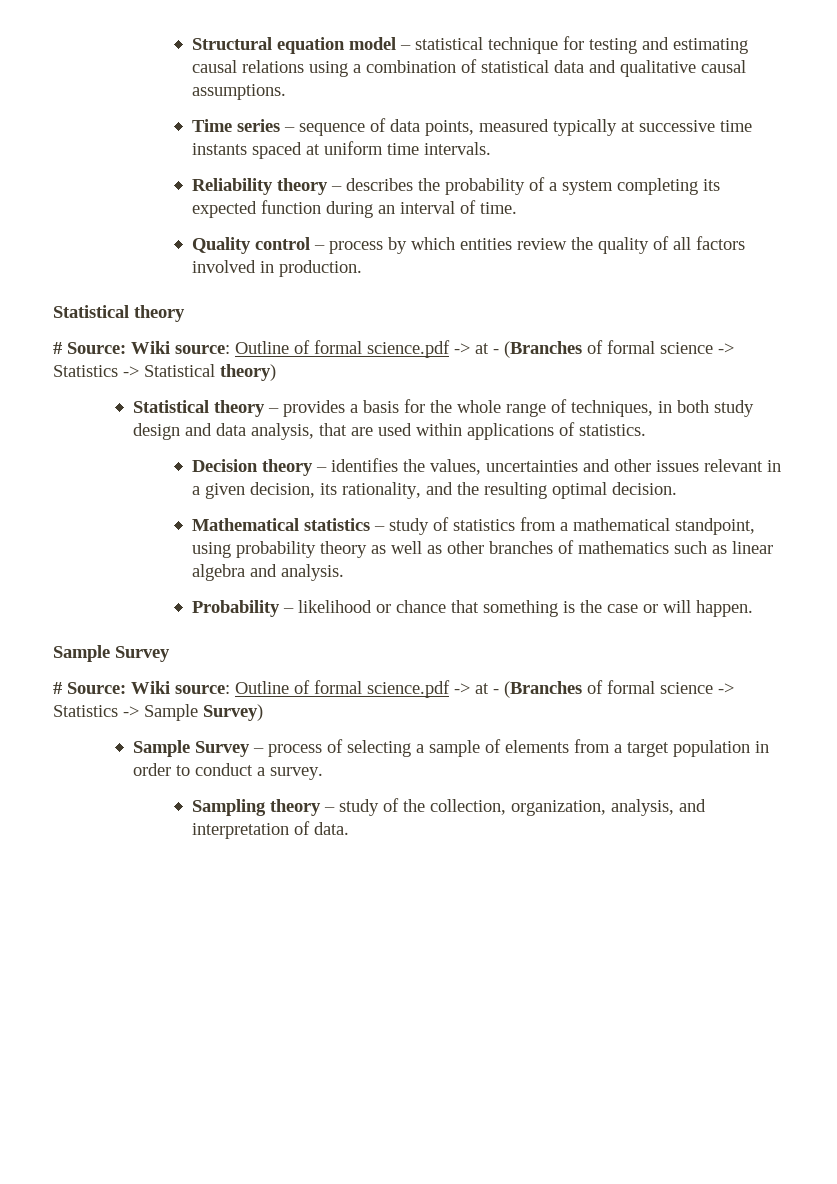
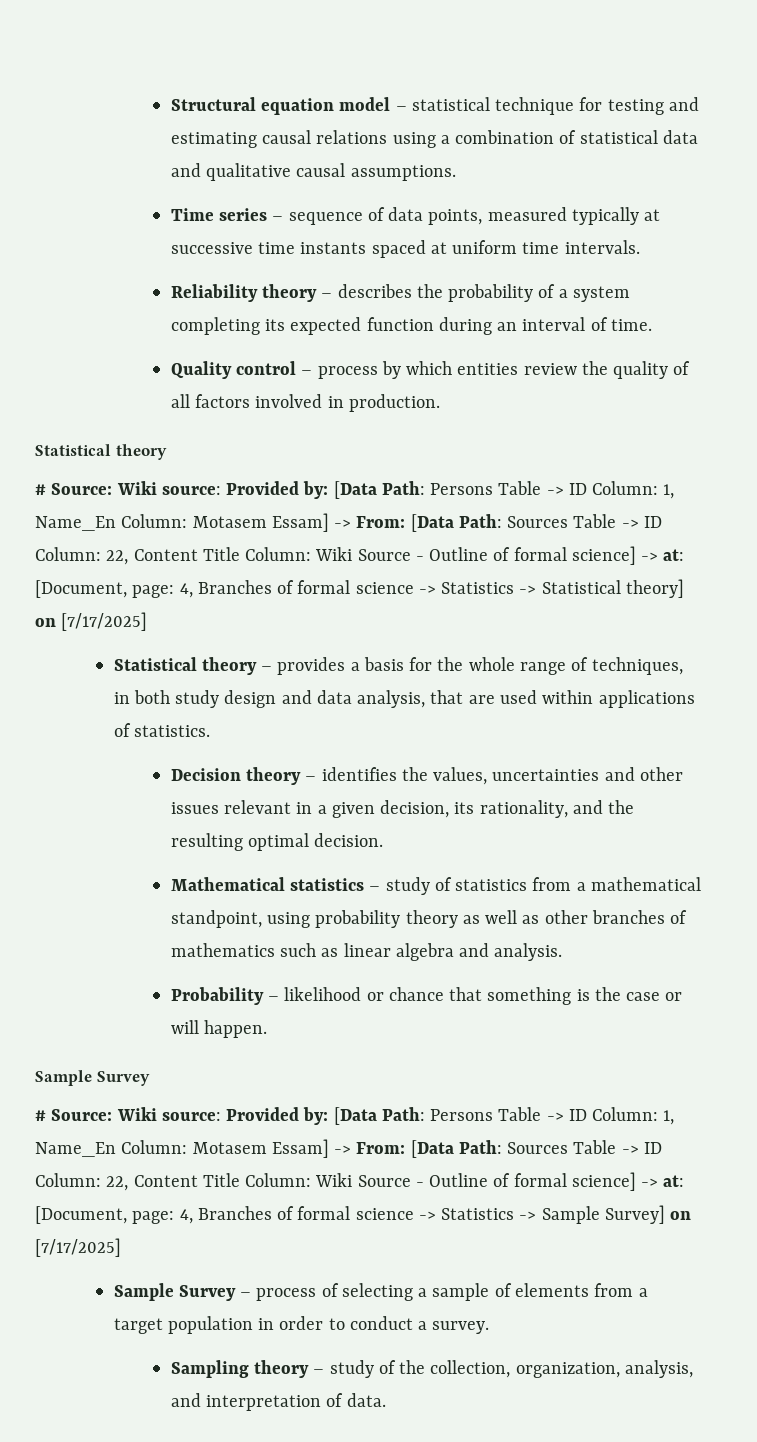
- # Source: Wiki source: Outline of formal science.pdf -> at - (Branches of formal science -> Statistics -> Statistical theory)
+ # Source: Wiki source: Provided by: [Data Path: Persons Table -> ID Column: 1, Name_En Column: Motasem Essam] -> From: [Data Path: Sources Table -> ID Column: 22, Content Title Column: Wiki Source - Outline of formal science] -> at: [Document, page: 4, Branches of formal science -> Statistics -> Statistical theory] on [7/17/2025]
- # Source: Wiki source: Outline of formal science.pdf -> at - (Branches of formal science -> Statistics -> Sample Survey)
+ # Source: Wiki source: Provided by: [Data Path: Persons Table -> ID Column: 1, Name_En Column: Motasem Essam] -> From: [Data Path: Sources Table -> ID Column: 22, Content Title Column: Wiki Source - Outline of formal science] -> at: [Document, page: 4, Branches of formal science -> Statistics -> Sample Survey] on [7/17/2025]

